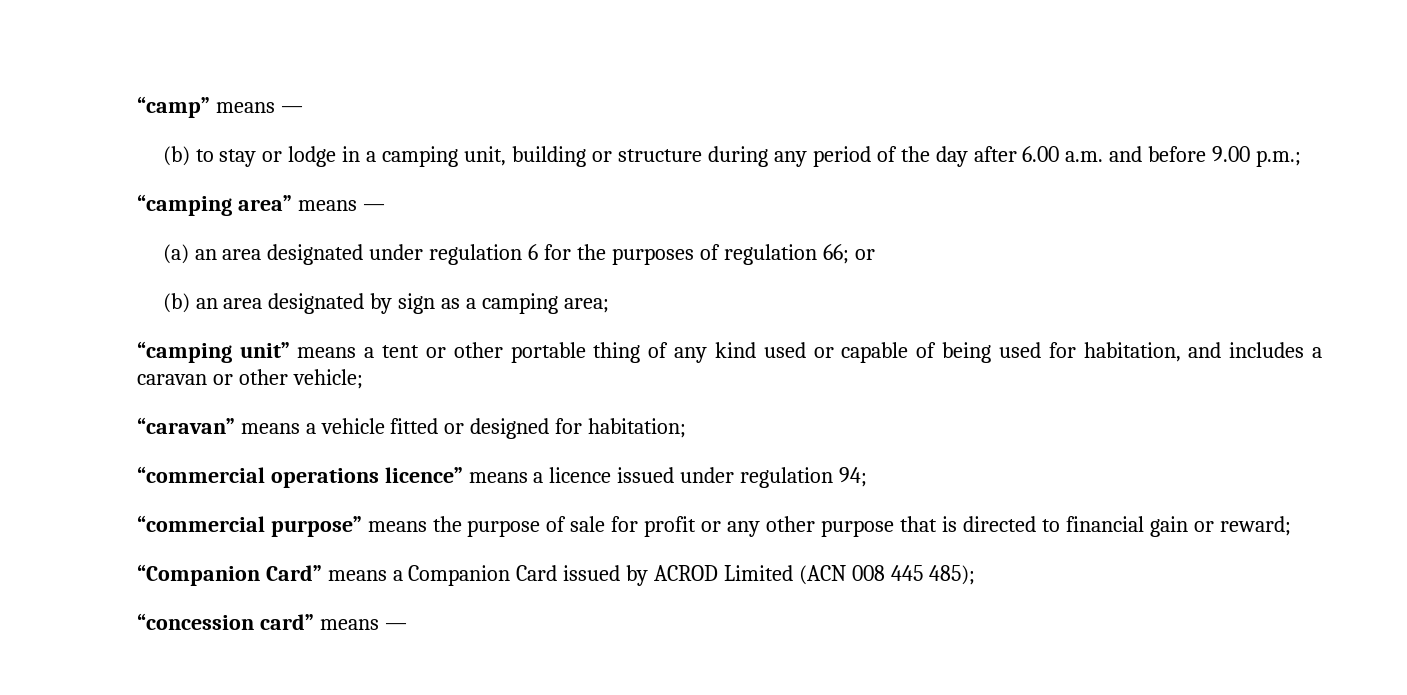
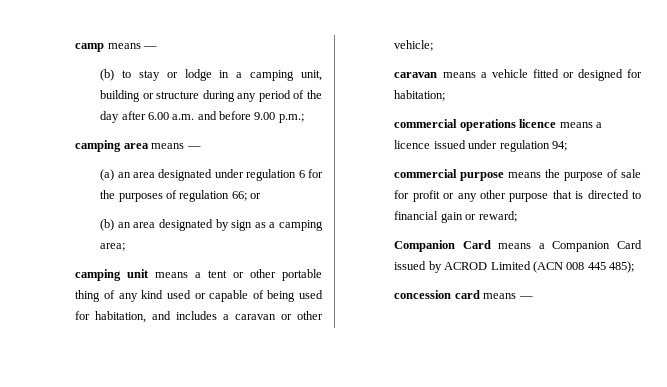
- “camp” means —
+ camp means —
- “camping area” means —
+ camping area means —
- “camping unit” means a tent or other portable thing of any kind used or capable of being used for habitation, and includes a caravan or other vehicle;
+ camping unit means a tent or other portable thing of any kind used or capable of being used for habitation, and includes a caravan or other vehicle;
- “caravan” means a vehicle fitted or designed for habitation;
+ caravan means a vehicle fitted or designed for habitation;
- “commercial operations licence” means a licence issued under regulation 94;
+ commercial operations licence means a licence issued under regulation 94;
- “commercial purpose” means the purpose of sale for profit or any other purpose that is directed to financial gain or reward;
+ commercial purpose means the purpose of sale for profit or any other purpose that is directed to financial gain or reward;
- “Companion Card” means a Companion Card issued by ACROD Limited (ACN 008 445 485);
+ Companion Card means a Companion Card issued by ACROD Limited (ACN 008 445 485);
- “concession card” means —
+ concession card means —

